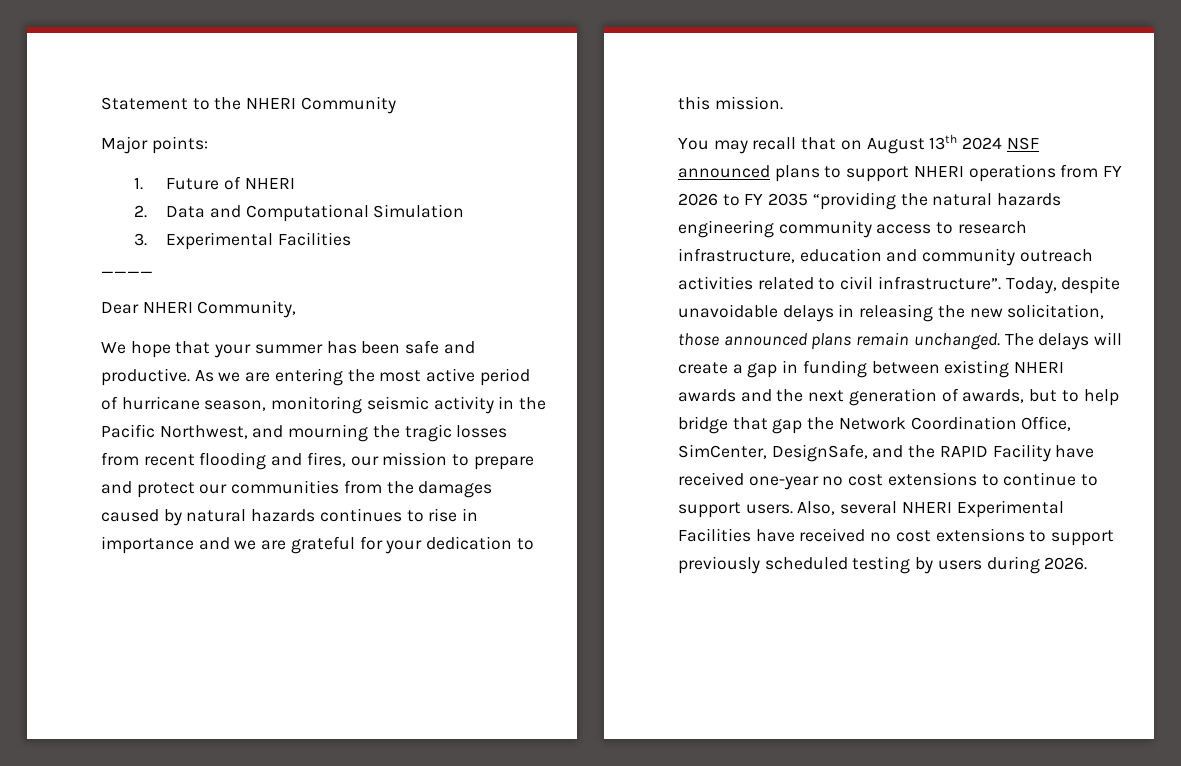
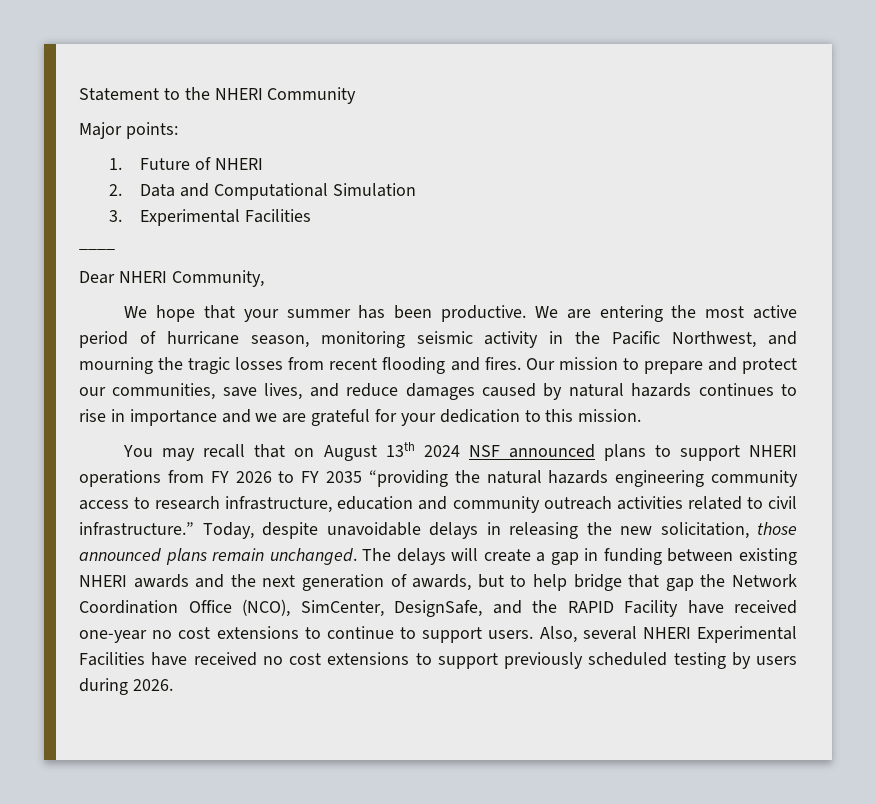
- We hope that your summer has been safe and productive. As we are entering the most active period of hurricane season, monitoring seismic activity in the Pacific Northwest, and mourning the tragic losses from recent flooding and fires, our mission to prepare and protect our communities from the damages caused by natural hazards continues to rise in importance and we are grateful for your dedication to this mission.
+ We hope that your summer has been productive. We are entering the most active period of hurricane season, monitoring seismic activity in the Pacific Northwest, and mourning the tragic losses from recent flooding and fires. Our mission to prepare and protect our communities, save lives, and reduce damages caused by natural hazards continues to rise in importance and we are grateful for your dedication to this mission.
- You may recall that on August 13th 2024 NSF announced plans to support NHERI operations from FY 2026 to FY 2035 “providing the natural hazards engineering community access to research infrastructure, education and community outreach activities related to civil infrastructure”.
+ You may recall that on August 13th 2024 NSF announced plans to support NHERI operations from FY 2026 to FY 2035 “providing the natural hazards engineering community access to research infrastructure, education and community outreach activities related to civil infrastructure.”
- The delays will create a gap in funding between existing NHERI awards and the next generation of awards, but to help bridge that gap the Network Coordination Office, SimCenter, DesignSafe, and the RAPID Facility have received one-year no cost extensions to continue to support users.
+ The delays will create a gap in funding between existing NHERI awards and the next generation of awards, but to help bridge that gap the Network Coordination Office (NCO), SimCenter, DesignSafe, and the RAPID Facility have received one-year no cost extensions to continue to support users.

